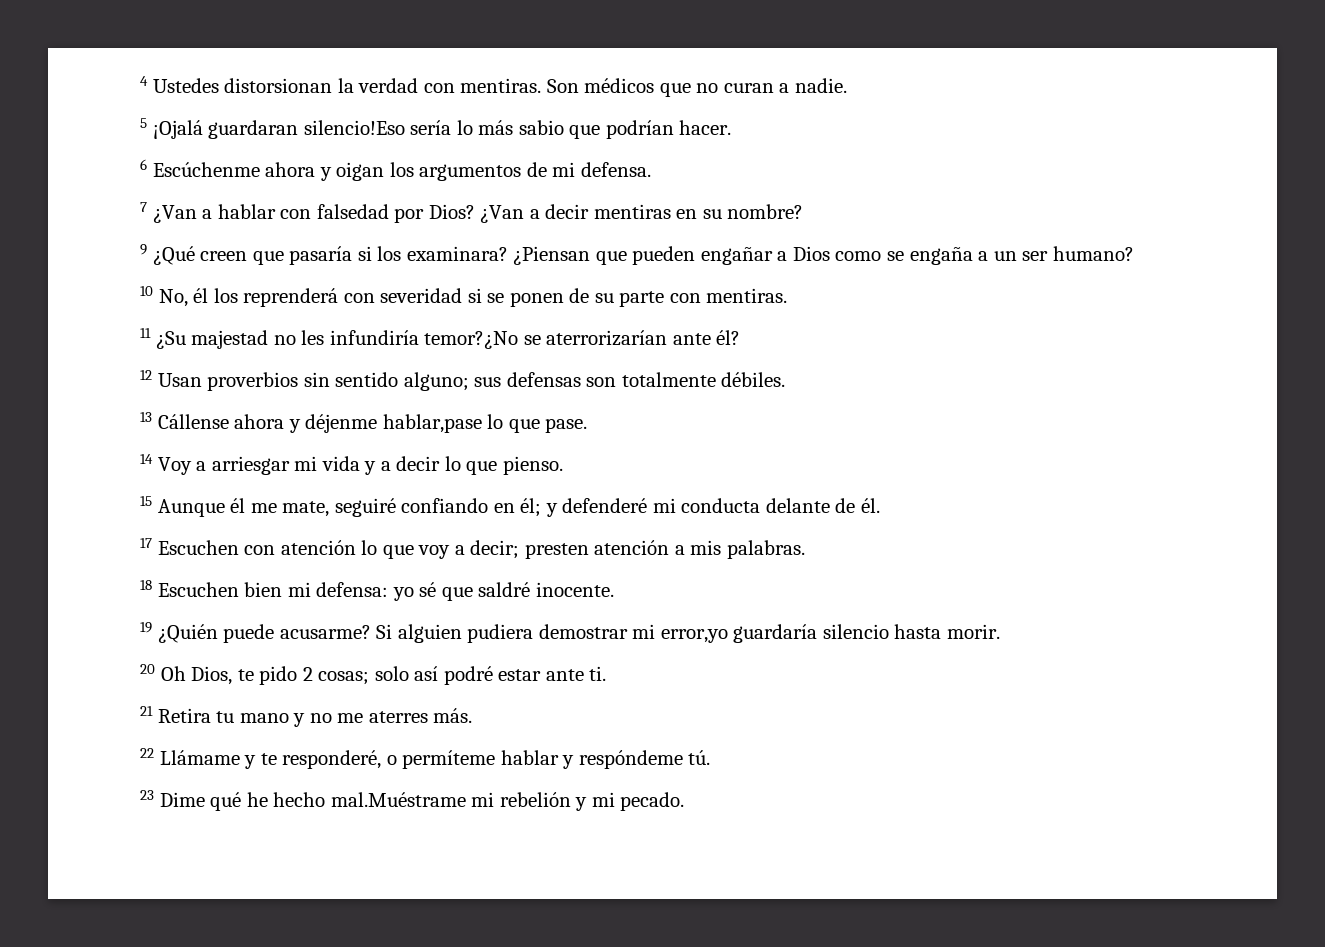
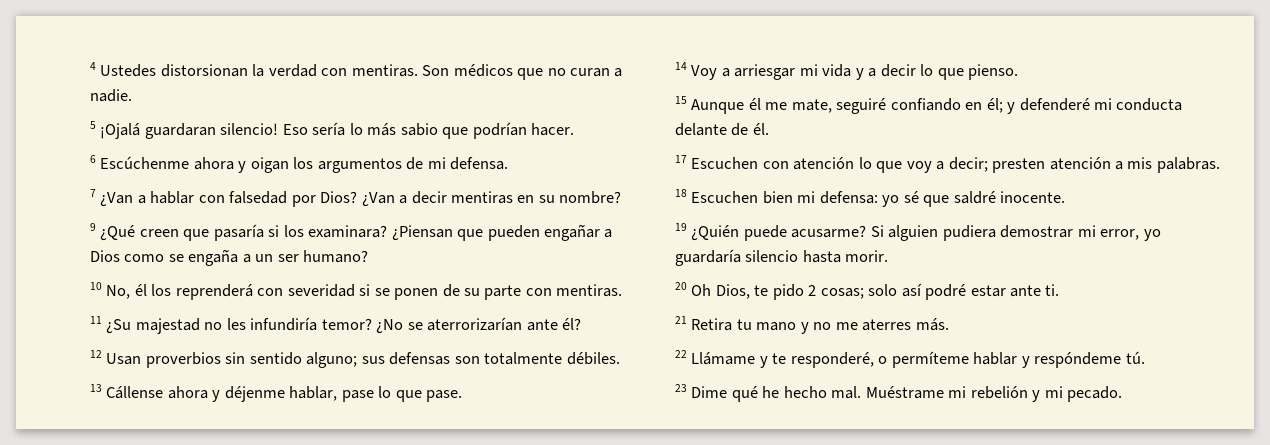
- 5 ¡Ojalá guardaran silencio!Eso sería lo más sabio que podrían hacer.
+ 5 ¡Ojalá guardaran silencio! Eso sería lo más sabio que podrían hacer.
- 11 ¿Su majestad no les infundiría temor?¿No se aterrorizarían ante él?
+ 11 ¿Su majestad no les infundiría temor? ¿No se aterrorizarían ante él?
- 13 Cállense ahora y déjenme hablar,pase lo que pase.
+ 13 Cállense ahora y déjenme hablar, pase lo que pase.
- Si alguien pudiera demostrar mi error,yo guardaría silencio hasta morir.
+ Si alguien pudiera demostrar mi error, yo guardaría silencio hasta morir.
- 23 Dime qué he hecho mal.Muéstrame mi rebelión y mi pecado.
+ 23 Dime qué he hecho mal. Muéstrame mi rebelión y mi pecado.

